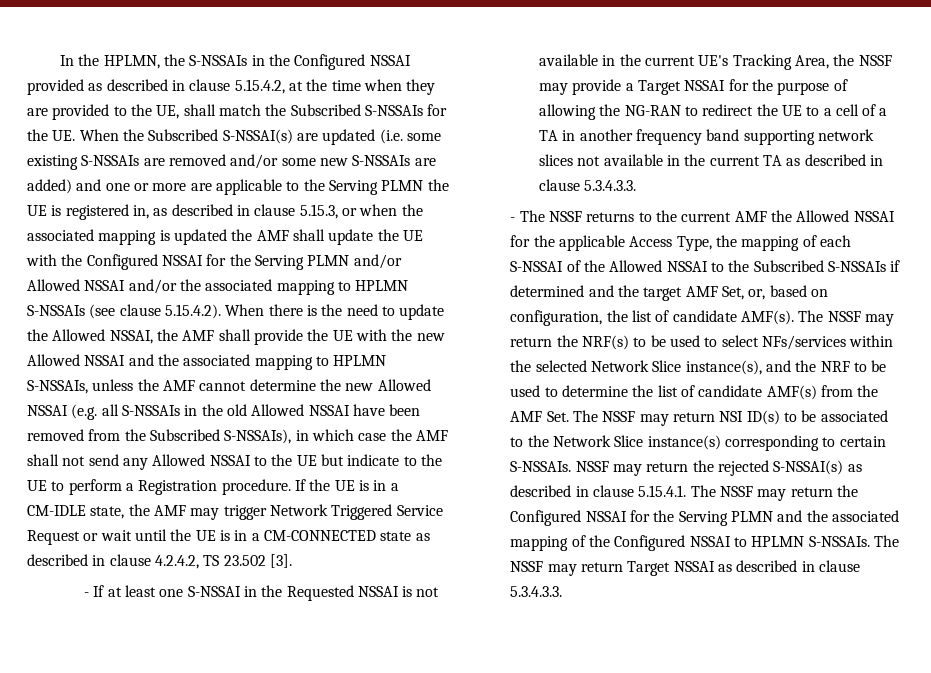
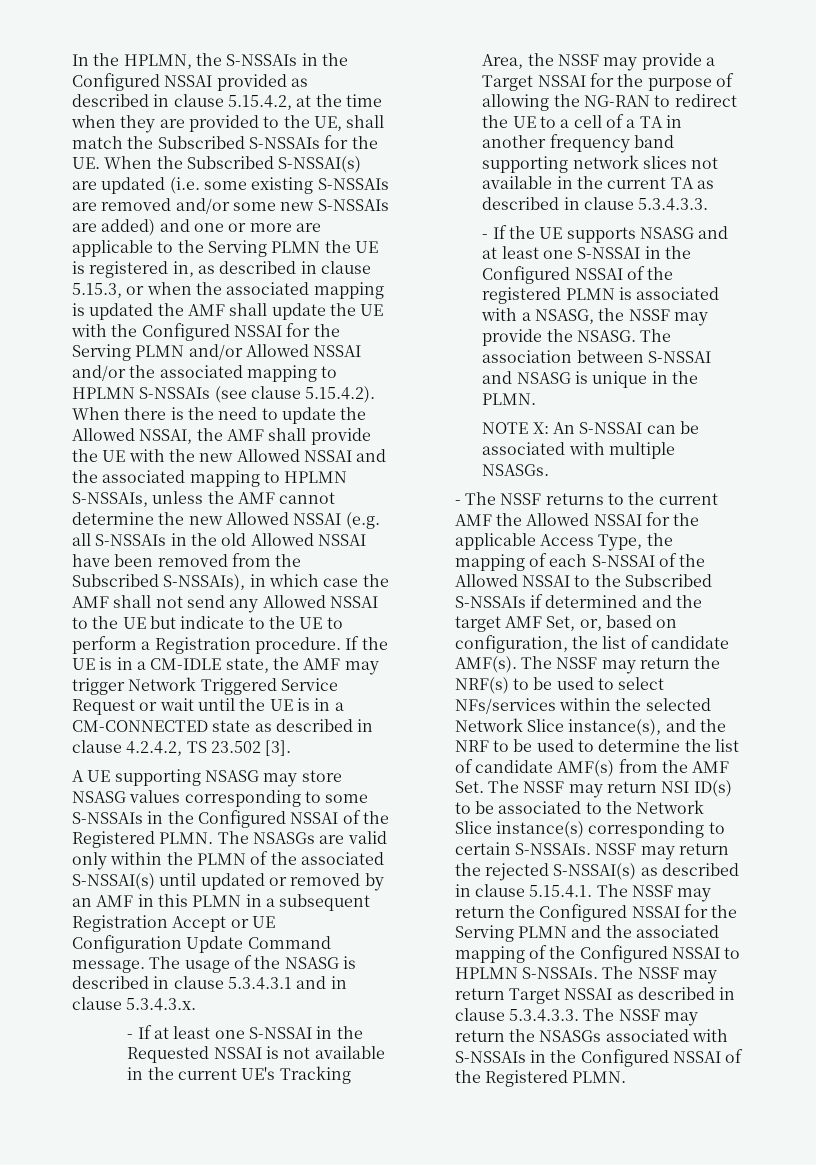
+ A UE supporting NSASG may store NSASG values corresponding to some S-NSSAIs in the Configured NSSAI of the Registered PLMN. The NSASGs are valid only within the PLMN of the associated S-NSSAI(s) until updated or removed by an AMF in this PLMN in a subsequent Registration Accept or UE Configuration Update Command message. The usage of the NSASG is described in clause 5.3.4.3.1 and in clause 5.3.4.3.x.
+ - If the UE supports NSASG and at least one S-NSSAI in the Configured NSSAI of the registered PLMN is associated with a NSASG, the NSSF may provide the NSASG. The association between S-NSSAI and NSASG is unique in the PLMN.
+ NOTE X: An S-NSSAI can be associated with multiple NSASGs.
- The NSSF may return Target NSSAI as described in clause 5.3.4.3.3.
+ The NSSF may return Target NSSAI as described in clause 5.3.4.3.3. The NSSF may return the NSASGs associated with S-NSSAIs in the Configured NSSAI of the Registered PLMN.

